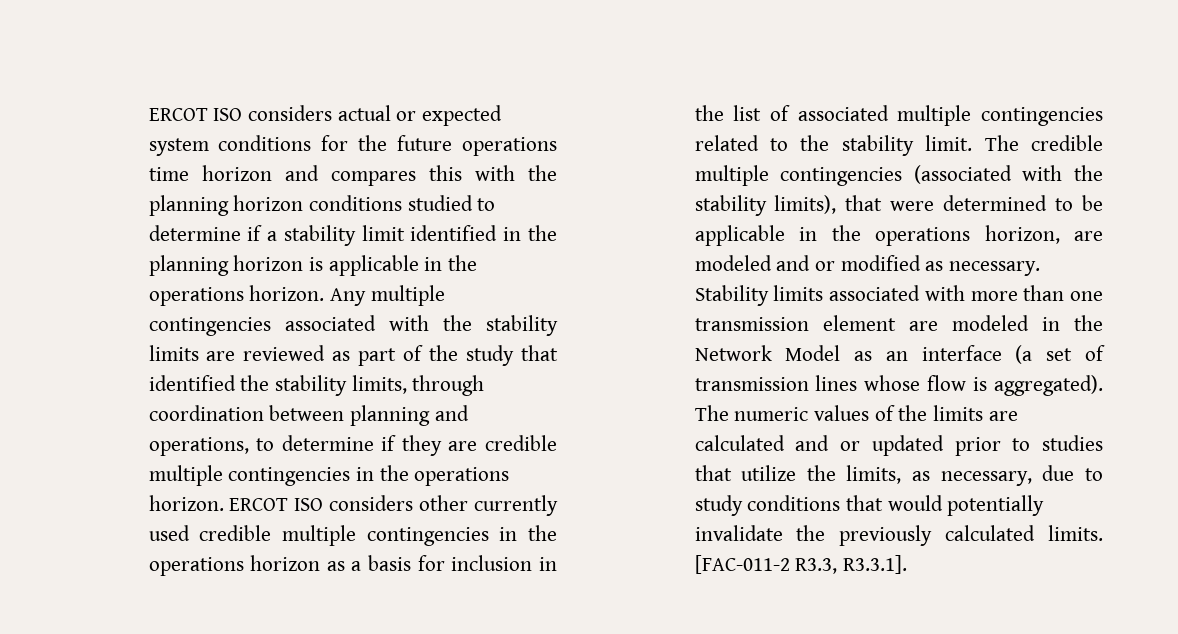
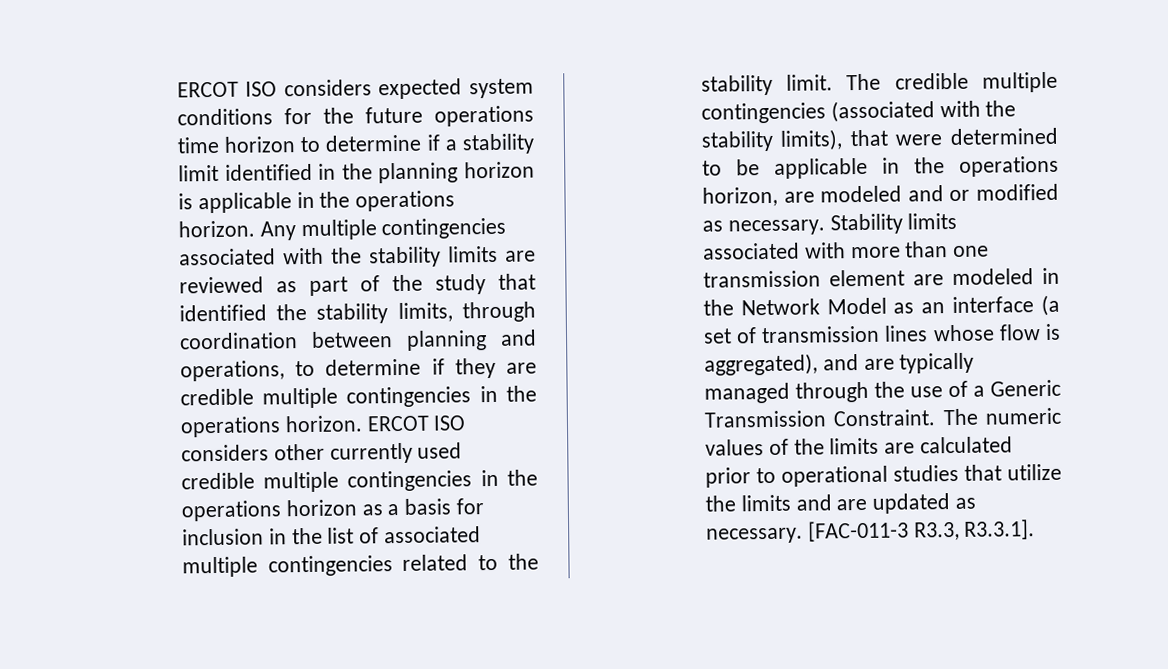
- ERCOT ISO considers actual or expected system conditions for the future operations time horizon and compares this with the planning horizon conditions studied to determine if a stability limit identified in the planning horizon is applicable in the operations horizon.
+ ERCOT ISO considers expected system conditions for the future operations time horizon to determine if a stability limit identified in the planning horizon is applicable in the operations horizon.
- Stability limits associated with more than one transmission element are modeled in the Network Model as an interface (a set of transmission lines whose flow is aggregated).
+ Stability limits associated with more than one transmission element are modeled in the Network Model as an interface (a set of transmission lines whose flow is aggregated), and are typically managed through the use of a Generic Transmission Constraint.
- The numeric values of the limits are calculated and or updated prior to studies that utilize the limits, as necessary, due to study conditions that would potentially invalidate the previously calculated limits. [FAC-011-2 R3.3, R3.3.1].
+ The numeric values of the limits are calculated prior to operational studies that utilize the limits and are updated as necessary. [FAC-011-3 R3.3, R3.3.1].

